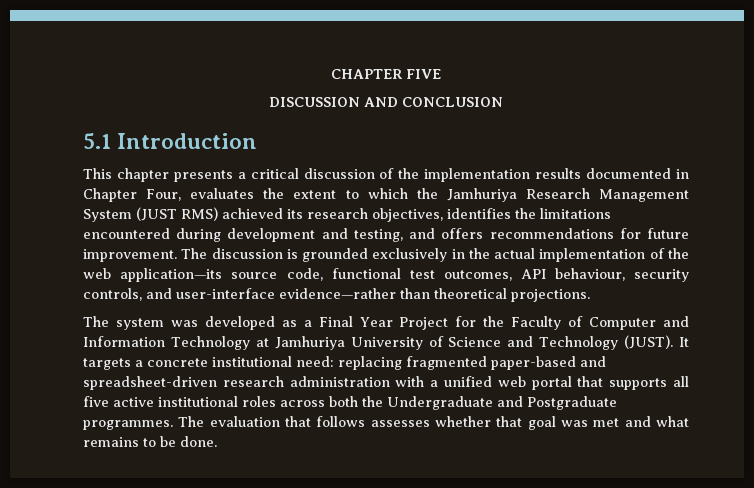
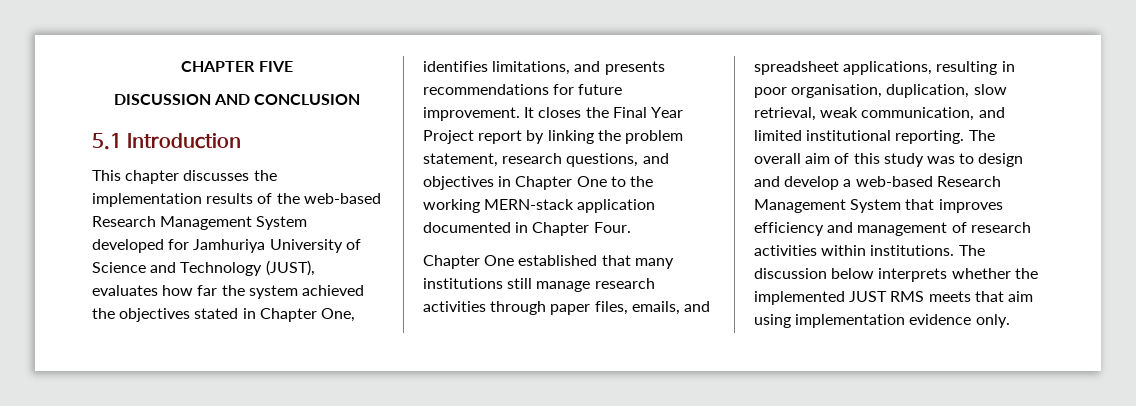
- This chapter presents a critical discussion of the implementation results documented in Chapter Four, evaluates the extent to which the Jamhuriya Research Management System (JUST RMS) achieved its research objectives, identifies the limitations encountered during development and testing, and offers recommendations for future improvement. The discussion is grounded exclusively in the actual implementation of the web application—its source code, functional test outcomes, API behaviour, security controls, and user-interface evidence—rather than theoretical projections.
- The system was developed as a Final Year Project for the Faculty of Computer and Information Technology at Jamhuriya University of Science and Technology (JUST). It targets a concrete institutional need: replacing fragmented paper-based and spreadsheet-driven research administration with a unified web portal that supports all five active institutional roles across both the Undergraduate and Postgraduate programmes. The evaluation that follows assesses whether that goal was met and what remains to be done.
+ This chapter discusses the implementation results of the web-based Research Management System developed for Jamhuriya University of Science and Technology (JUST), evaluates how far the system achieved the objectives stated in Chapter One, identifies limitations, and presents recommendations for future improvement. It closes the Final Year Project report by linking the problem statement, research questions, and objectives in Chapter One to the working MERN-stack application documented in Chapter Four.
+ Chapter One established that many institutions still manage research activities through paper files, emails, and spreadsheet applications, resulting in poor organisation, duplication, slow retrieval, weak communication, and limited institutional reporting. The overall aim of this study was to design and develop a web-based Research Management System that improves efficiency and management of research activities within institutions. The discussion below interprets whether the implemented JUST RMS meets that aim using implementation evidence only.

